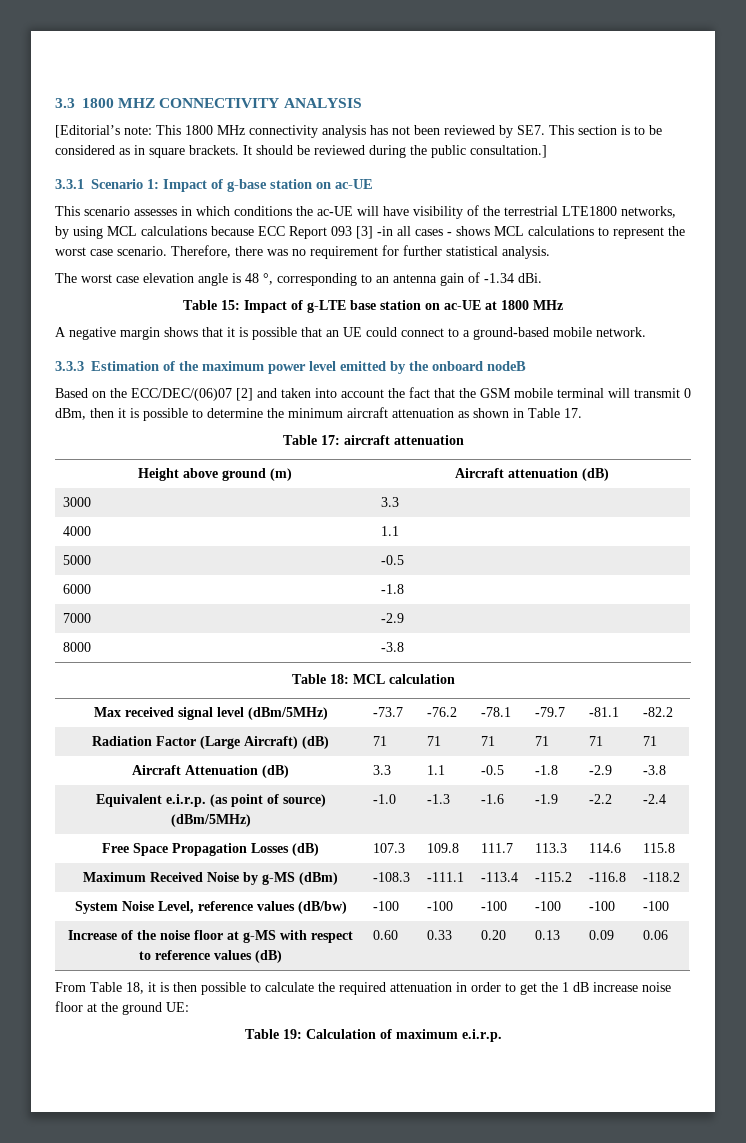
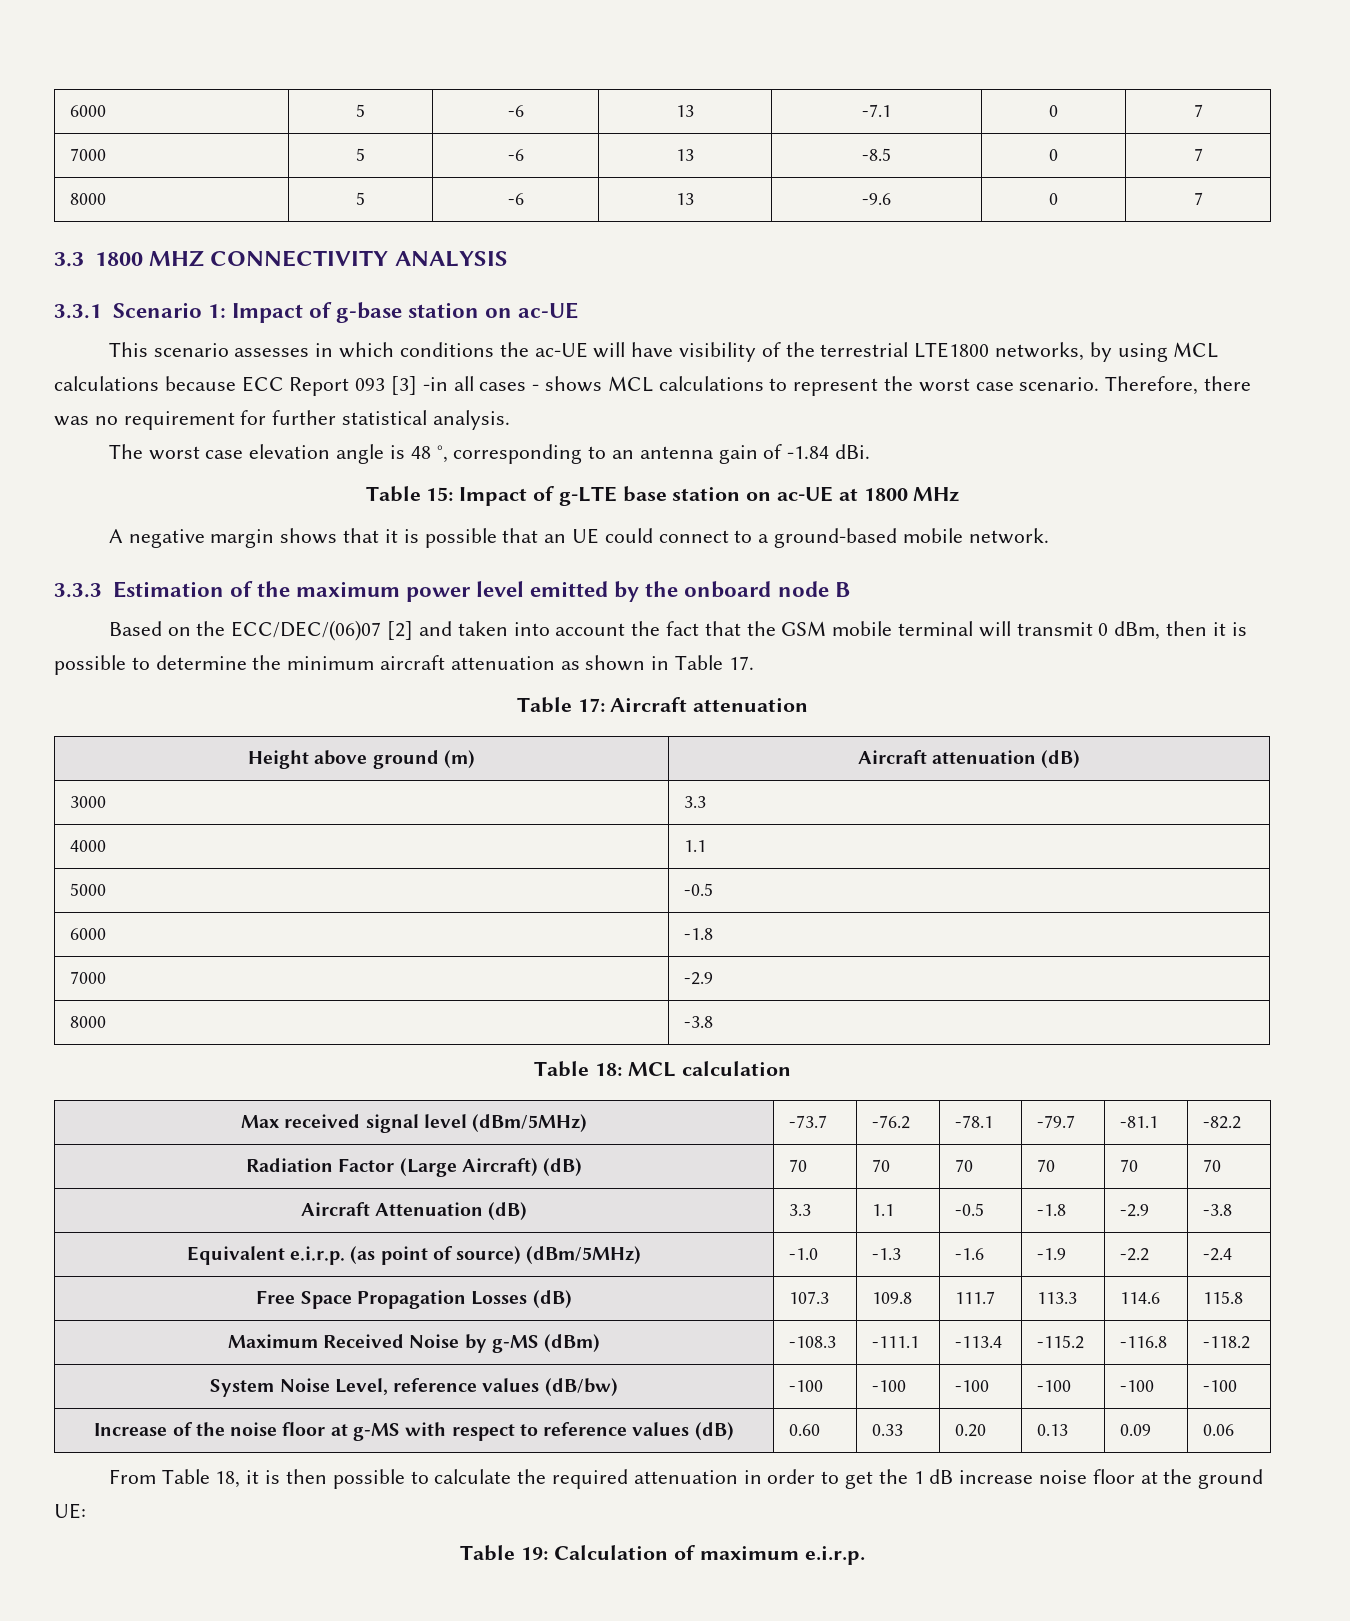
+ 6000 | 5 | -6 | 13 | -7.1 | 0 | 7
+ 7000 | 5 | -6 | 13 | -8.5 | 0 | 7
+ 8000 | 5 | -6 | 13 | -9.6 | 0 | 7
- [Editorial’s note: This 1800 MHz connectivity analysis has not been reviewed by SE7. This section is to be considered as in square brackets. It should be reviewed during the public consultation.]
- The worst case elevation angle is 48 °, corresponding to an antenna gain of -1.34 dBi.
+ The worst case elevation angle is 48 °, corresponding to an antenna gain of -1.84 dBi.
- 3.3.3 Estimation of the maximum power level emitted by the onboard nodeB
+ 3.3.3 Estimation of the maximum power level emitted by the onboard node B
- Table 17: aircraft attenuation
+ Table 17: Aircraft attenuation
- Radiation Factor (Large Aircraft) (dB) | 71 | 71 | 71 | 71 | 71 | 71
+ Radiation Factor (Large Aircraft) (dB) | 70 | 70 | 70 | 70 | 70 | 70

